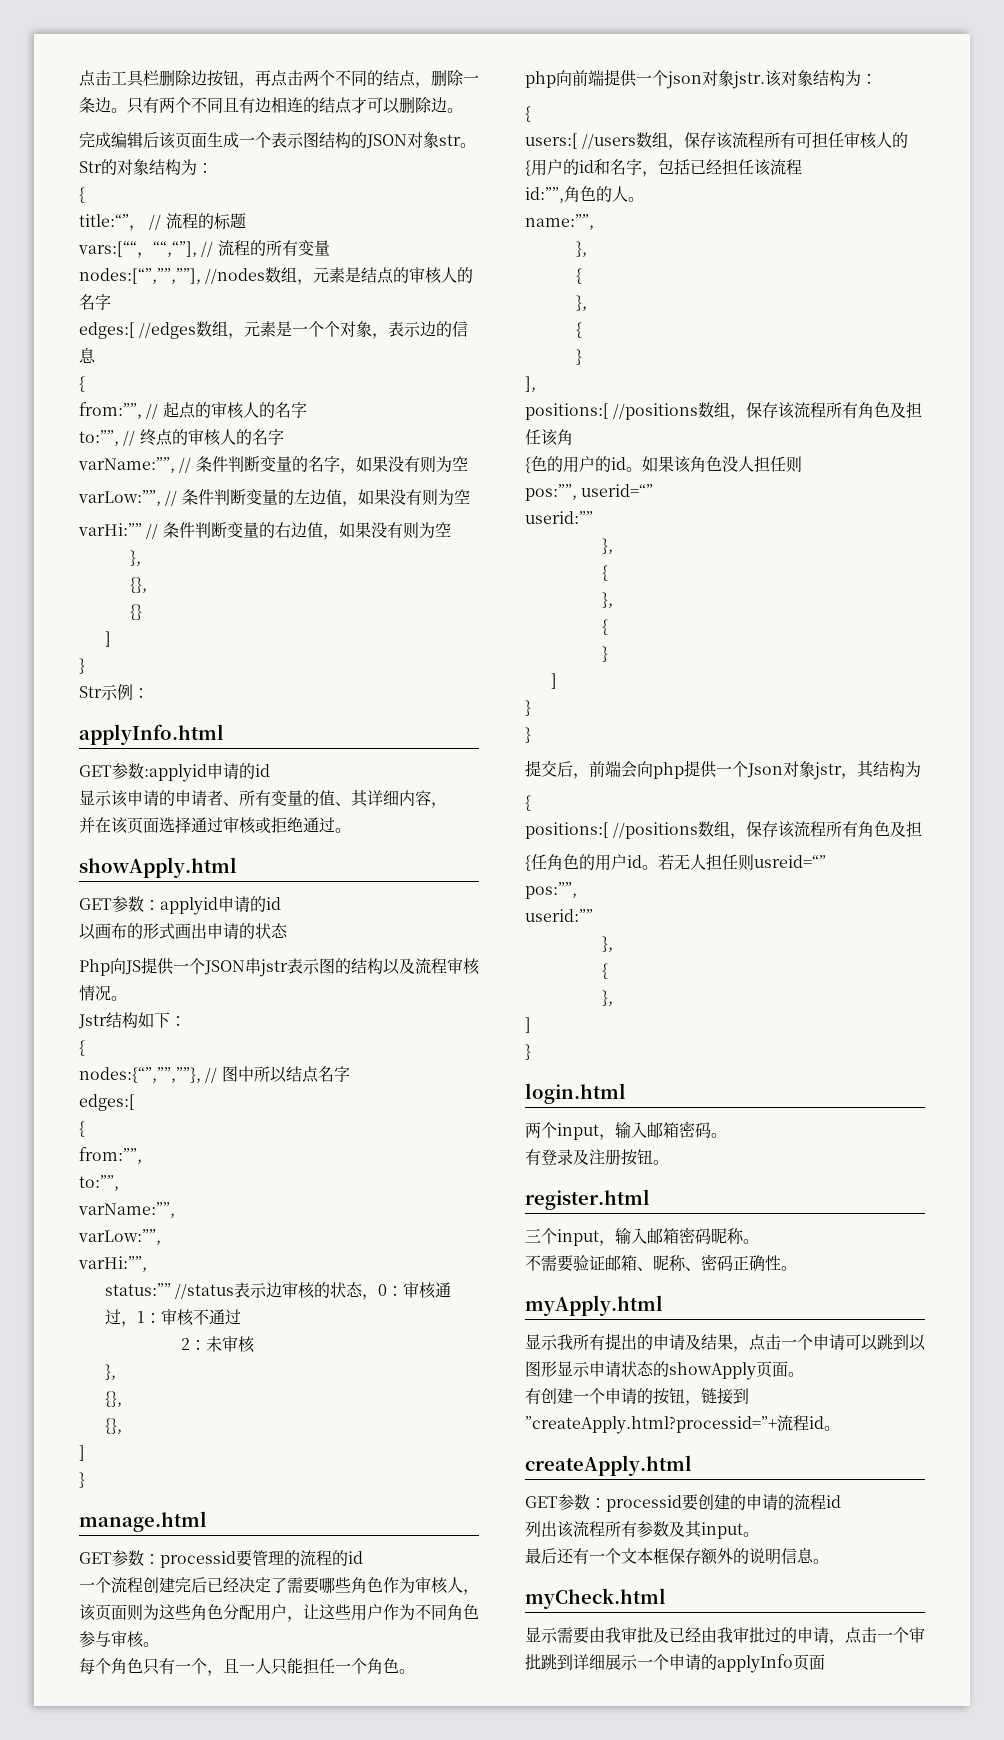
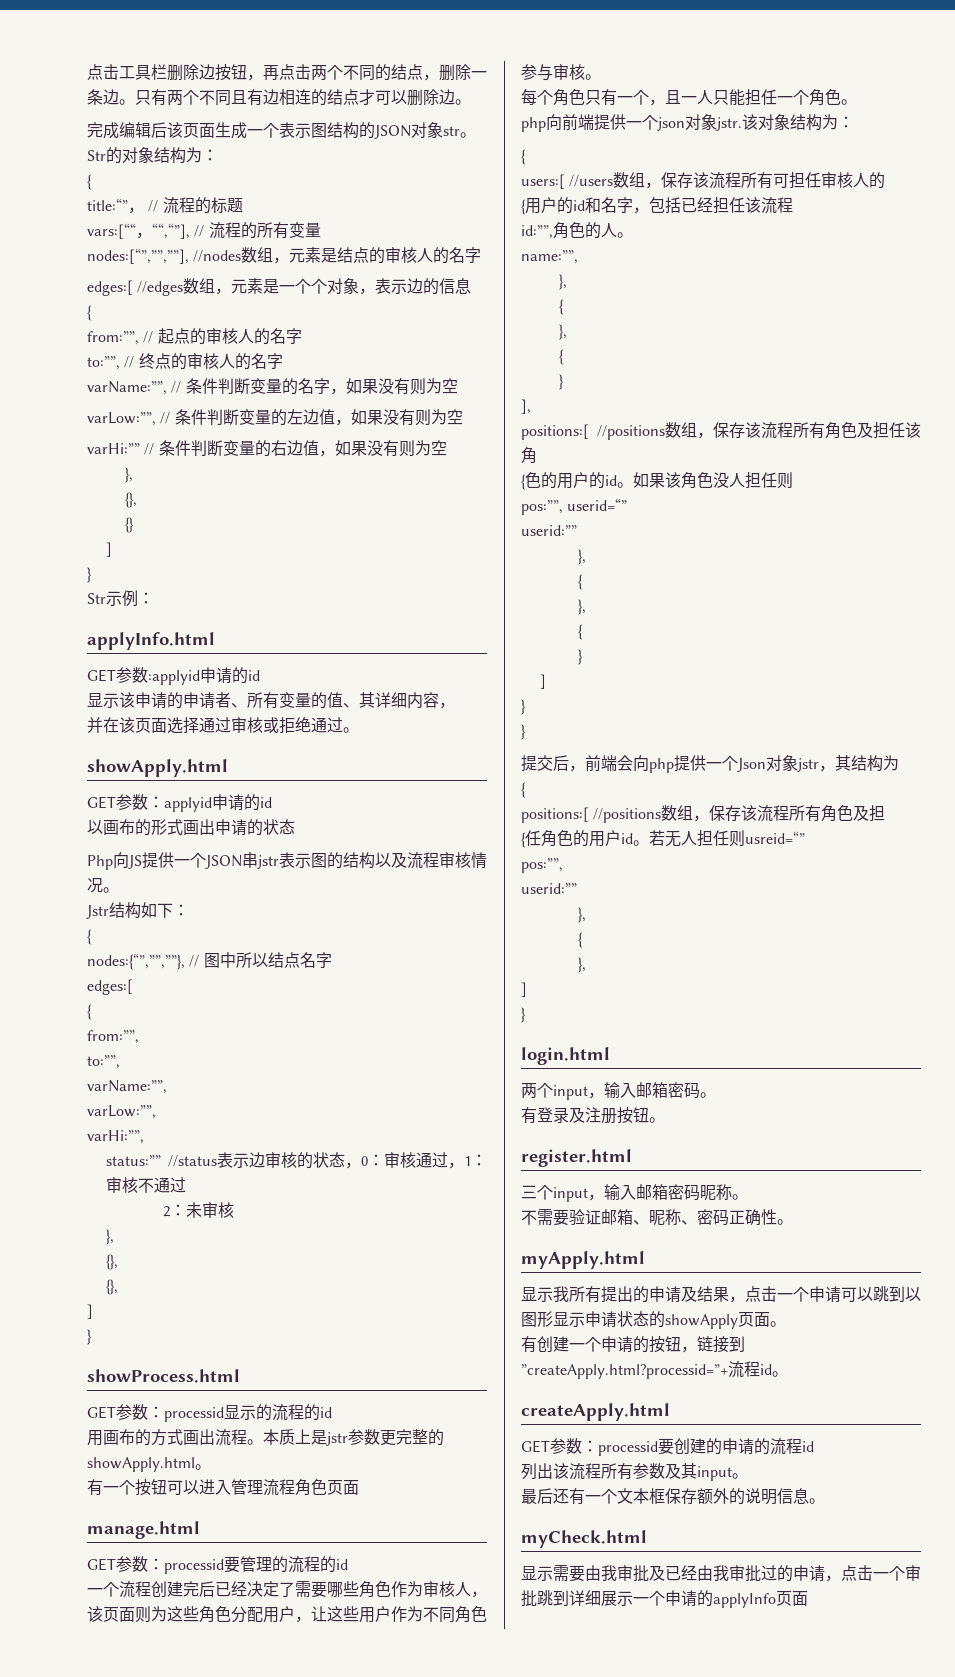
+ showProcess.html
+ GET参数：processid显示的流程的id
+ 用画布的方式画出流程。本质上是jstr参数更完整的showApply.html。
+ 有一个按钮可以进入管理流程角色页面

